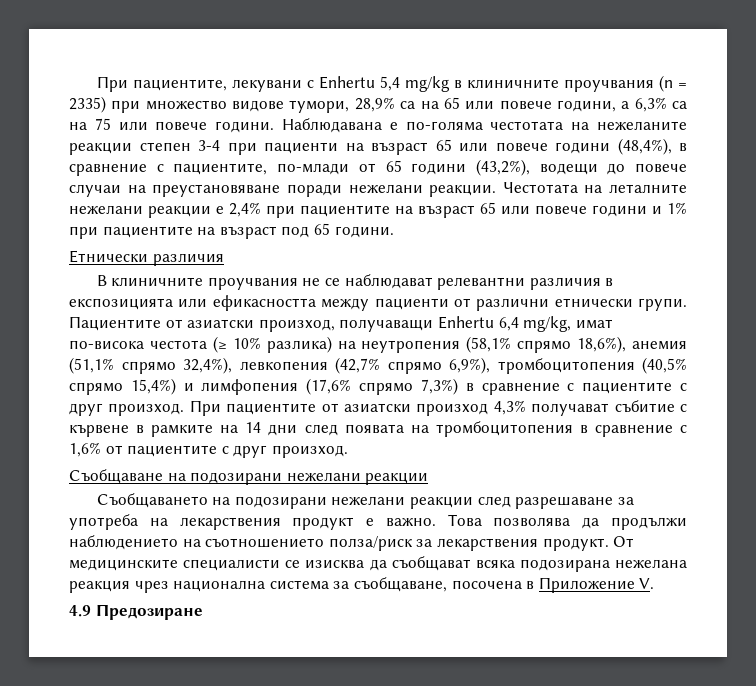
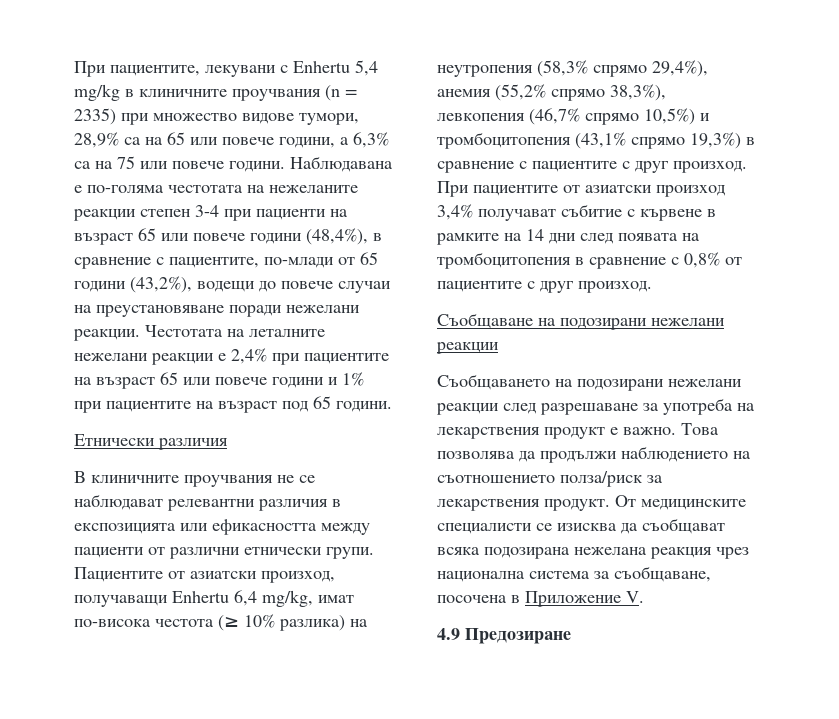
- Пациентите от азиатски произход, получаващи Enhertu 6,4 mg/kg, имат по-висока честота (≥ 10% разлика) на неутропения (58,1% спрямо 18,6%), анемия (51,1% спрямо 32,4%), левкопения (42,7% спрямо 6,9%), тромбоцитопения (40,5% спрямо 15,4%) и лимфопения (17,6% спрямо 7,3%) в сравнение с пациентите с друг произход.
+ Пациентите от азиатски произход, получаващи Enhertu 6,4 mg/kg, имат по-висока честота (≥ 10% разлика) на неутропения (58,3% спрямо 29,4%), анемия (55,2% спрямо 38,3%), левкопения (46,7% спрямо 10,5%) и тромбоцитопения (43,1% спрямо 19,3%) в сравнение с пациентите с друг произход.
- При пациентите от азиатски произход 4,3% получават събитие с кървене в рамките на 14 дни след появата на тромбоцитопения в сравнение с 1,6% от пациентите с друг произход.
+ При пациентите от азиатски произход 3,4% получават събитие с кървене в рамките на 14 дни след появата на тромбоцитопения в сравнение с 0,8% от пациентите с друг произход.

